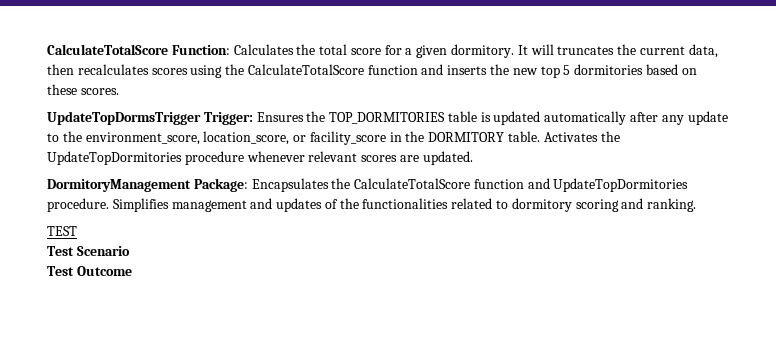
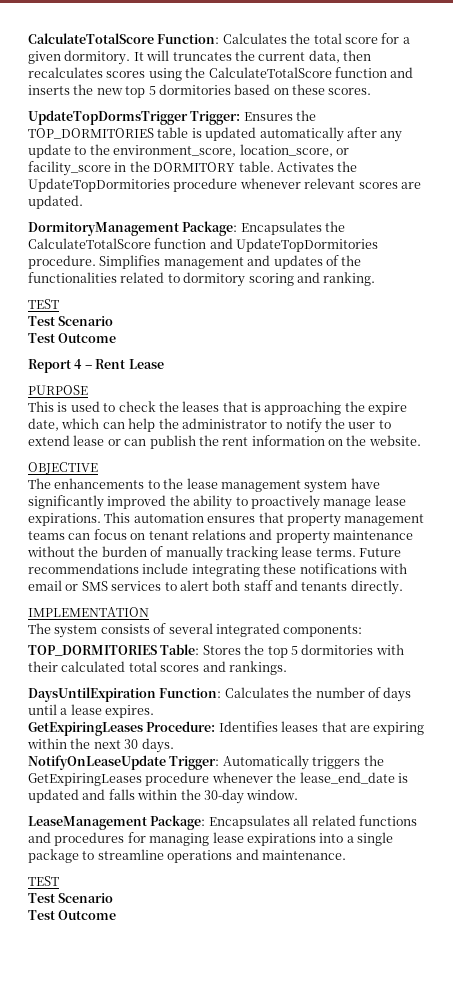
+ Report 4 – Rent Lease
+ PURPOSE
+ This is used to check the leases that is approaching the expire date, which can help the administrator to notify the user to extend lease or can publish the rent information on the website.
+ OBJECTIVE
+ The enhancements to the lease management system have significantly improved the ability to proactively manage lease expirations. This automation ensures that property management teams can focus on tenant relations and property maintenance without the burden of manually tracking lease terms. Future recommendations include integrating these notifications with email or SMS services to alert both staff and tenants directly.
+ IMPLEMENTATION
+ The system consists of several integrated components:
+ TOP_DORMITORIES Table: Stores the top 5 dormitories with their calculated total scores and rankings.
+ DaysUntilExpiration Function: Calculates the number of days until a lease expires.
+ GetExpiringLeases Procedure: Identifies leases that are expiring within the next 30 days.
+ NotifyOnLeaseUpdate Trigger: Automatically triggers the GetExpiringLeases procedure whenever the lease_end_date is updated and falls within the 30-day window.
+ LeaseManagement Package: Encapsulates all related functions and procedures for managing lease expirations into a single package to streamline operations and maintenance.
+ TEST
+ Test Scenario
+ Test Outcome

